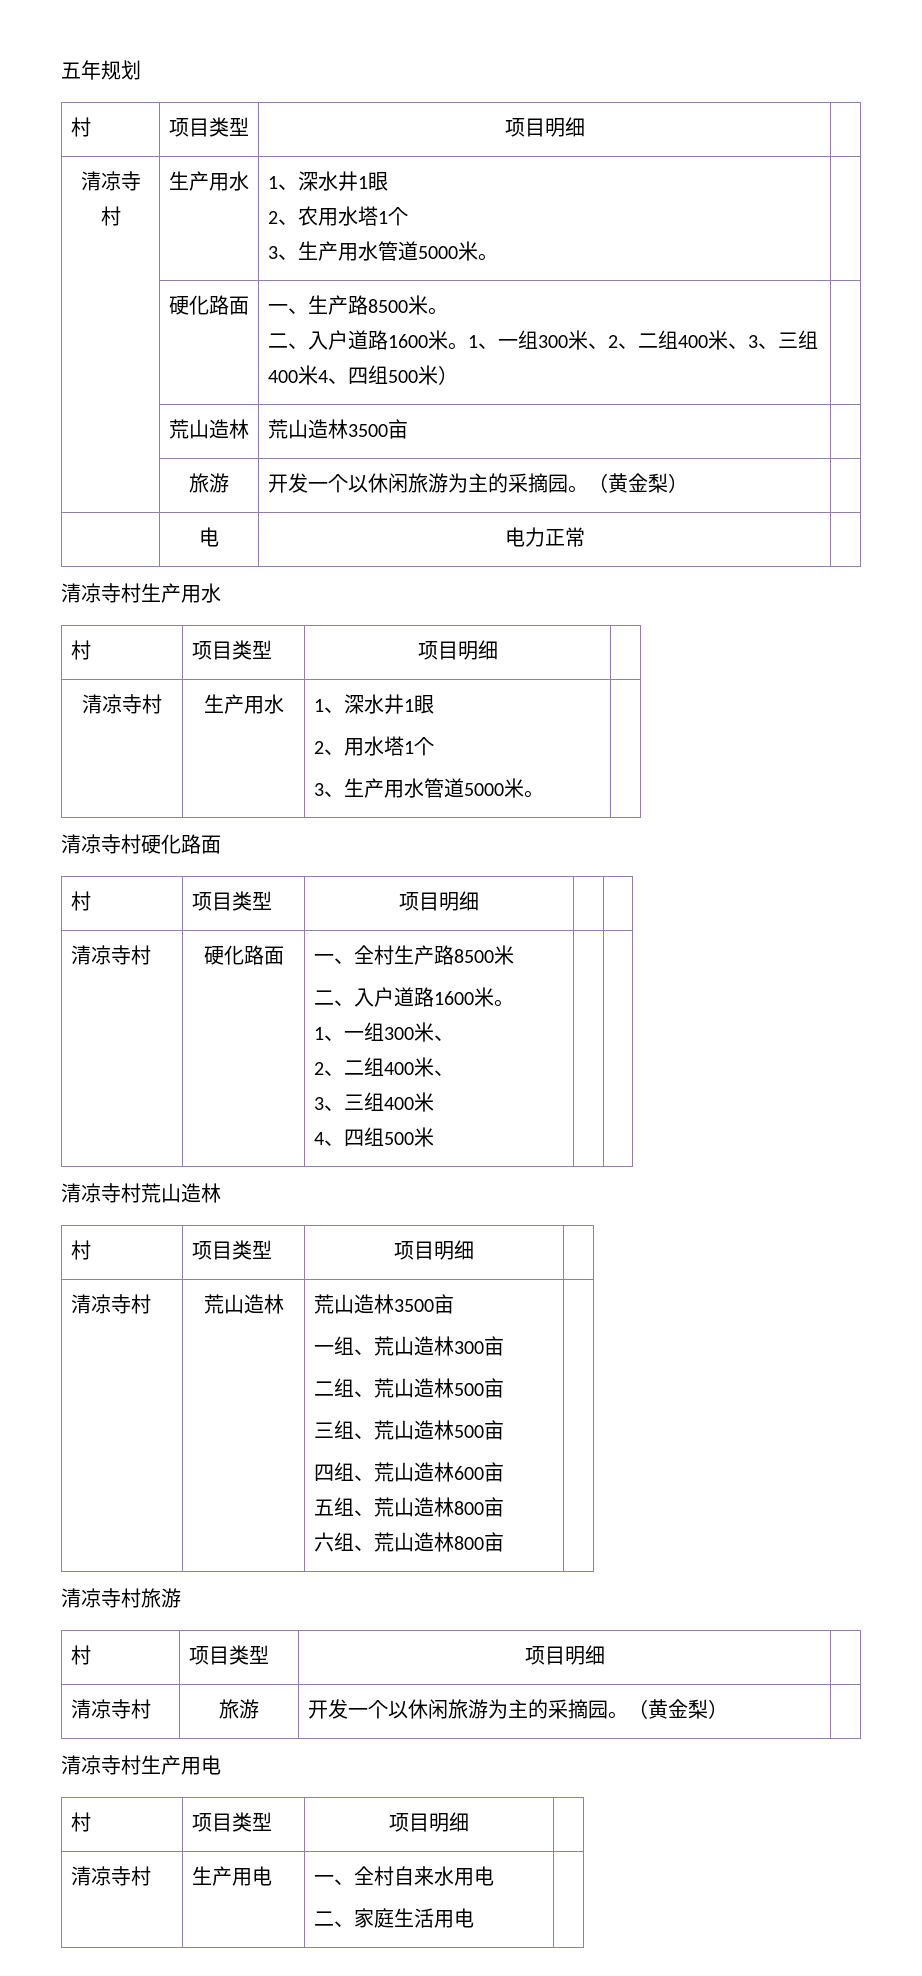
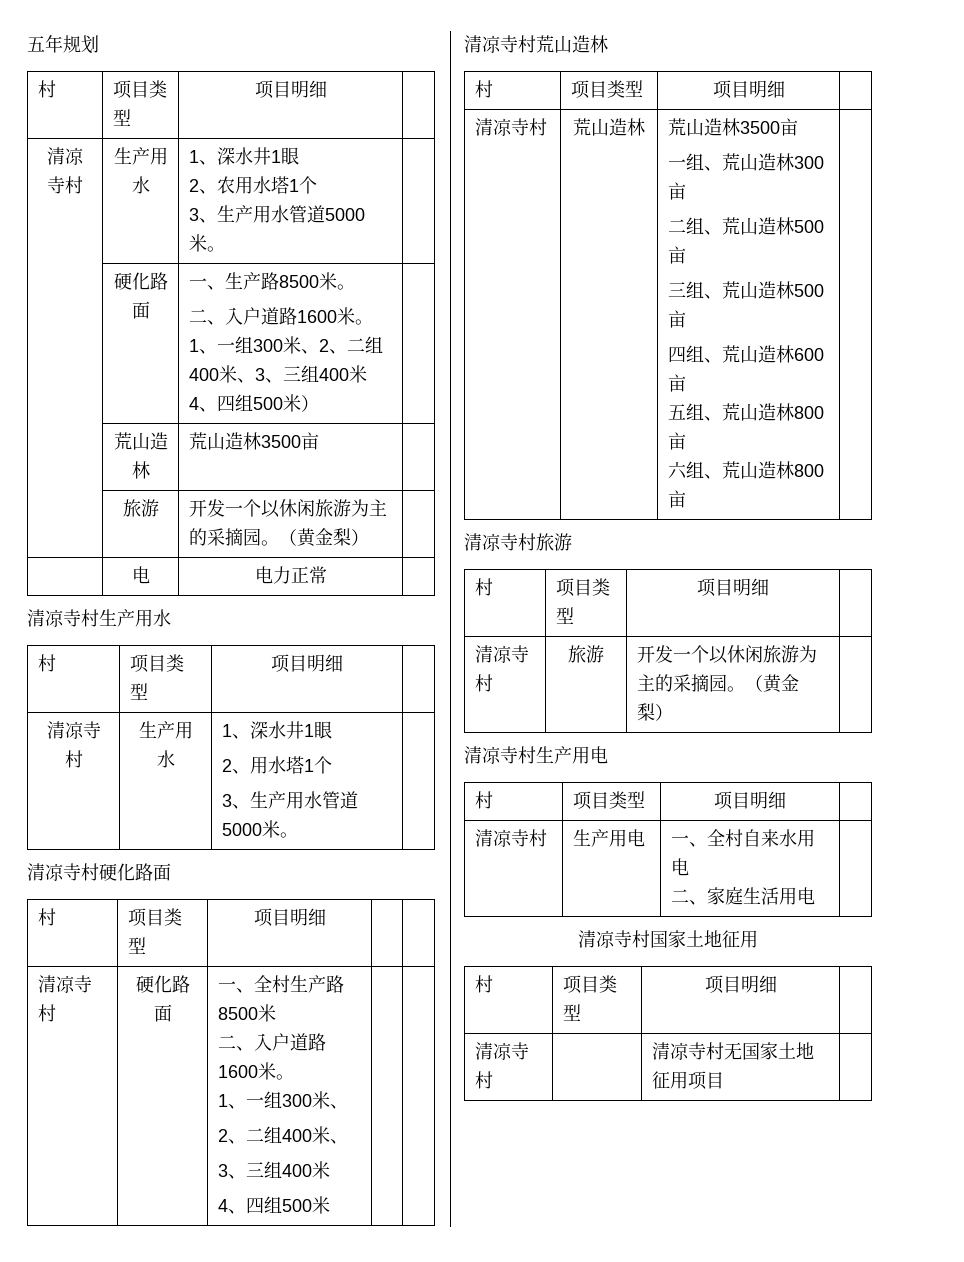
+ 清凉寺村国家土地征用
+ 村 | 项目类型 | 项目明细 |
+ 清凉寺村 | | 清凉寺村无国家土地征用项目 |

